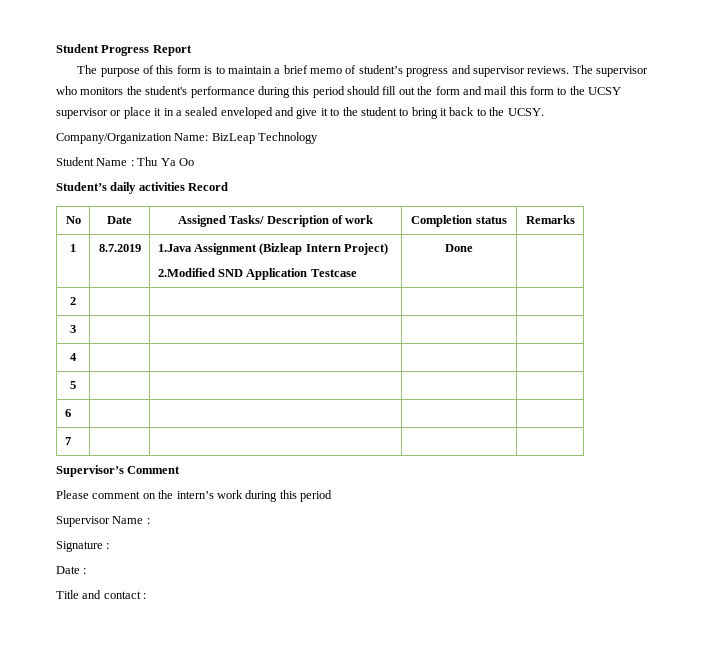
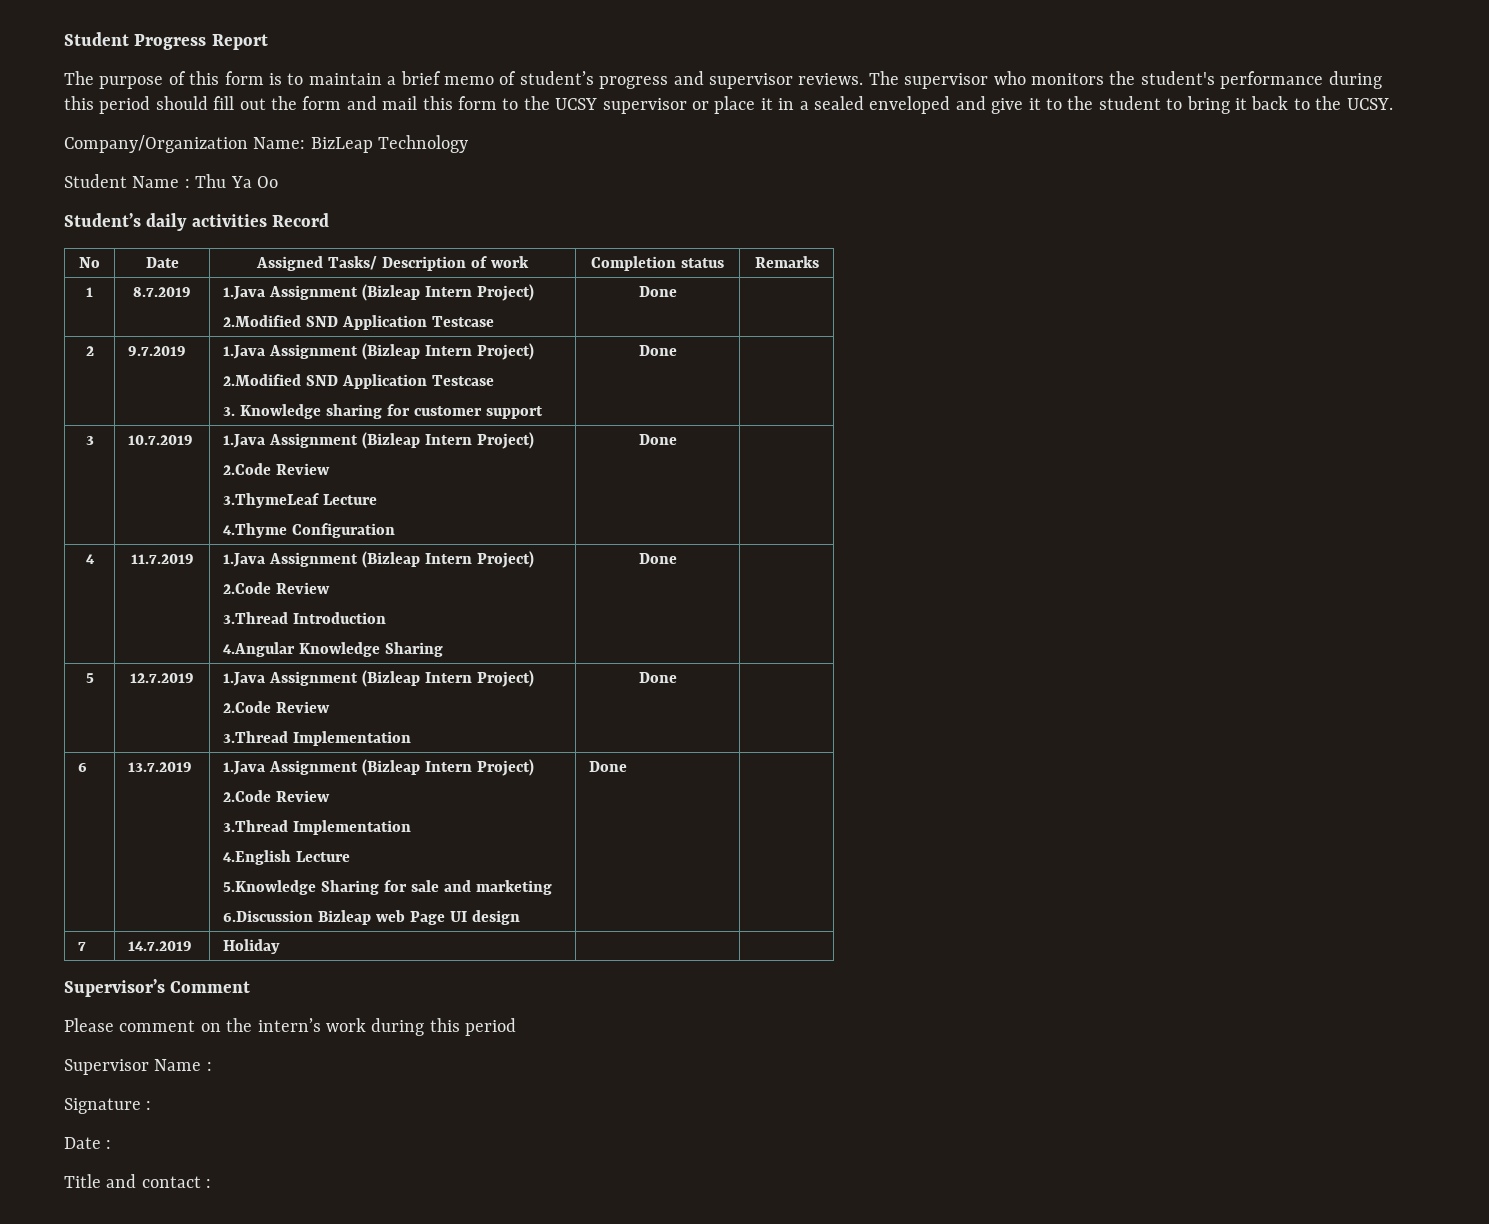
- 2 | | | |
- 3 | | | |
- 4 | | | |
- 5 | | | |
- 6 | | | |
+ 2 | 9.7.2019 | 1.Java Assignment (Bizleap Intern Project)
+ 2.Modified SND Application Testcase
+ 3. Knowledge sharing for customer support | Done |
+ 3 | 10.7.2019 | 1.Java Assignment (Bizleap Intern Project)
+ 2.Code Review
+ 3.ThymeLeaf Lecture
+ 4.Thyme Configuration | Done |
+ 4 | 11.7.2019 | 1.Java Assignment (Bizleap Intern Project)
+ 2.Code Review
+ 3.Thread Introduction
+ 4.Angular Knowledge Sharing | Done |
+ 5 | 12.7.2019 | 1.Java Assignment (Bizleap Intern Project)
+ 2.Code Review
+ 3.Thread Implementation | Done |
+ 6 | 13.7.2019 | 1.Java Assignment (Bizleap Intern Project)
+ 2.Code Review
+ 3.Thread Implementation
+ 4.English Lecture
+ 5.Knowledge Sharing for sale and marketing
+ 6.Discussion Bizleap web Page UI design | Done |
- 7 | | | |
+ 7 | 14.7.2019 | Holiday | |

